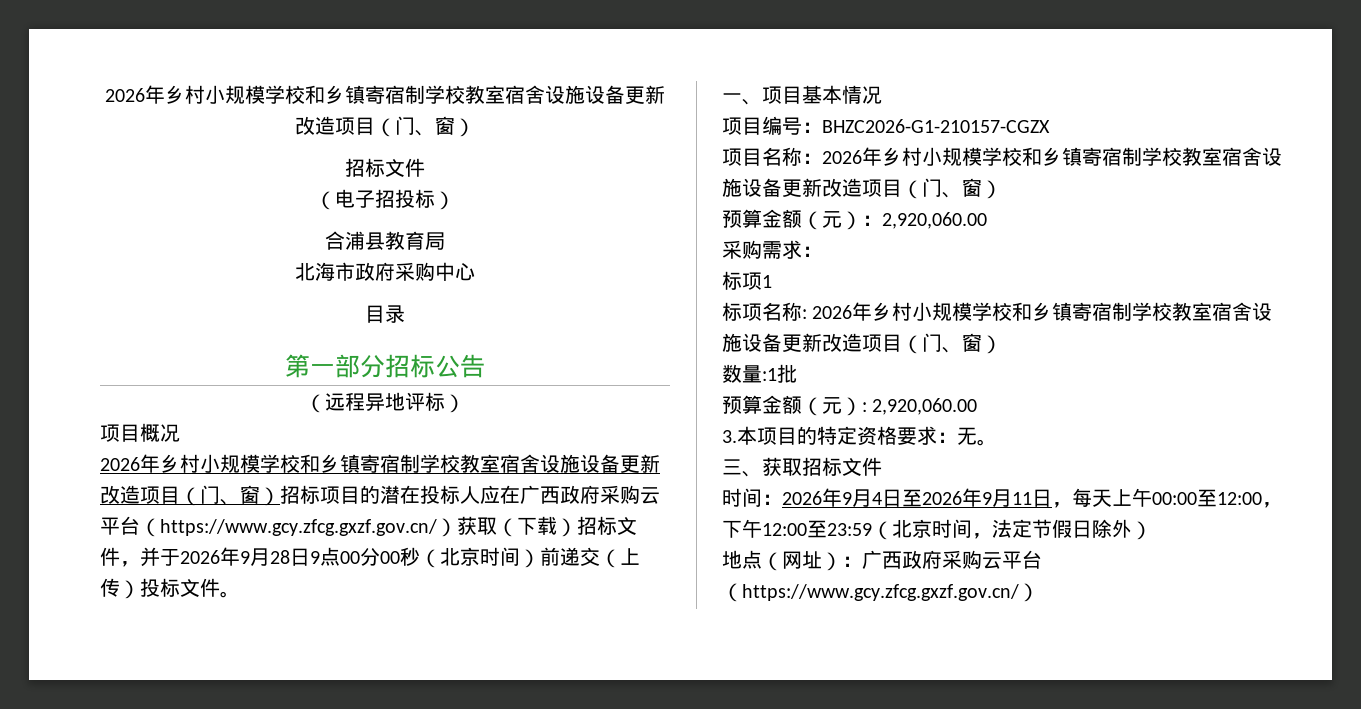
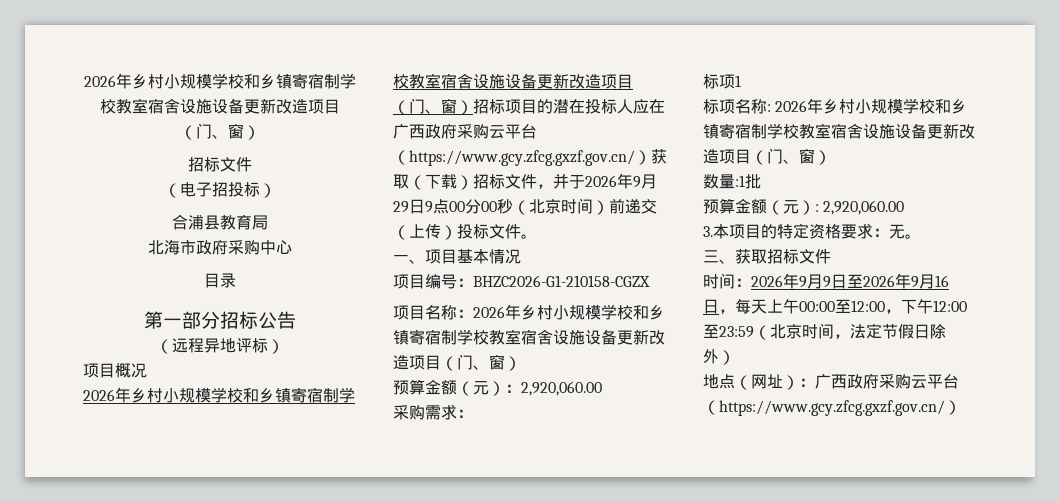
- 2026年乡村小规模学校和乡镇寄宿制学校教室宿舍设施设备更新改造项目（门、窗）招标项目的潜在投标人应在广西政府采购云平台（https://www.gcy.zfcg.gxzf.gov.cn/）获取（下载）招标文件，并于2026年9月28日9点00分00秒（北京时间）前递交（上传）投标文件。
+ 2026年乡村小规模学校和乡镇寄宿制学校教室宿舍设施设备更新改造项目（门、窗）招标项目的潜在投标人应在广西政府采购云平台（https://www.gcy.zfcg.gxzf.gov.cn/）获取（下载）招标文件，并于2026年9月29日9点00分00秒（北京时间）前递交（上传）投标文件。
- 项目编号：BHZC2026-G1-210157-CGZX
+ 项目编号：BHZC2026-G1-210158-CGZX
- 时间：2026年9月4日至2026年9月11日，每天上午00:00至12:00，下午12:00至23:59（北京时间，法定节假日除外）
+ 时间：2026年9月9日至2026年9月16日，每天上午00:00至12:00，下午12:00至23:59（北京时间，法定节假日除外）

